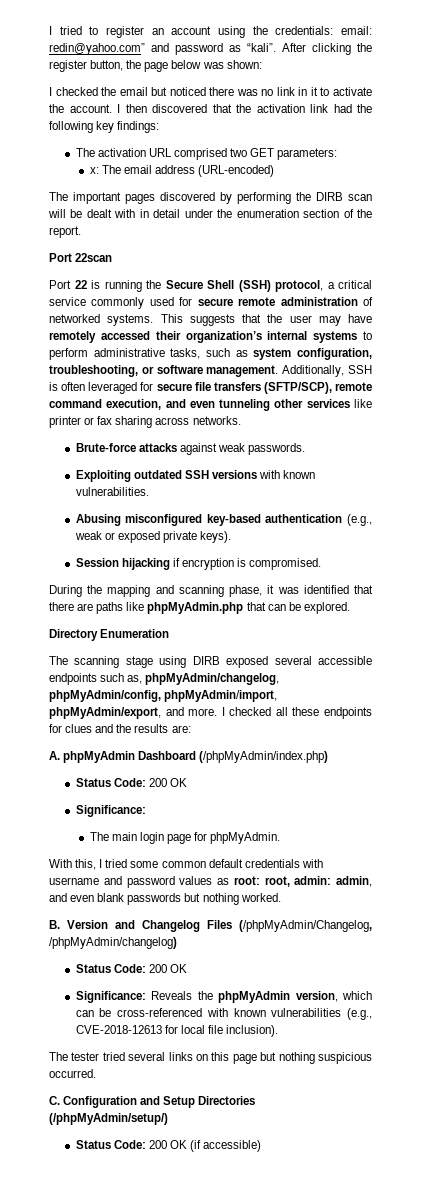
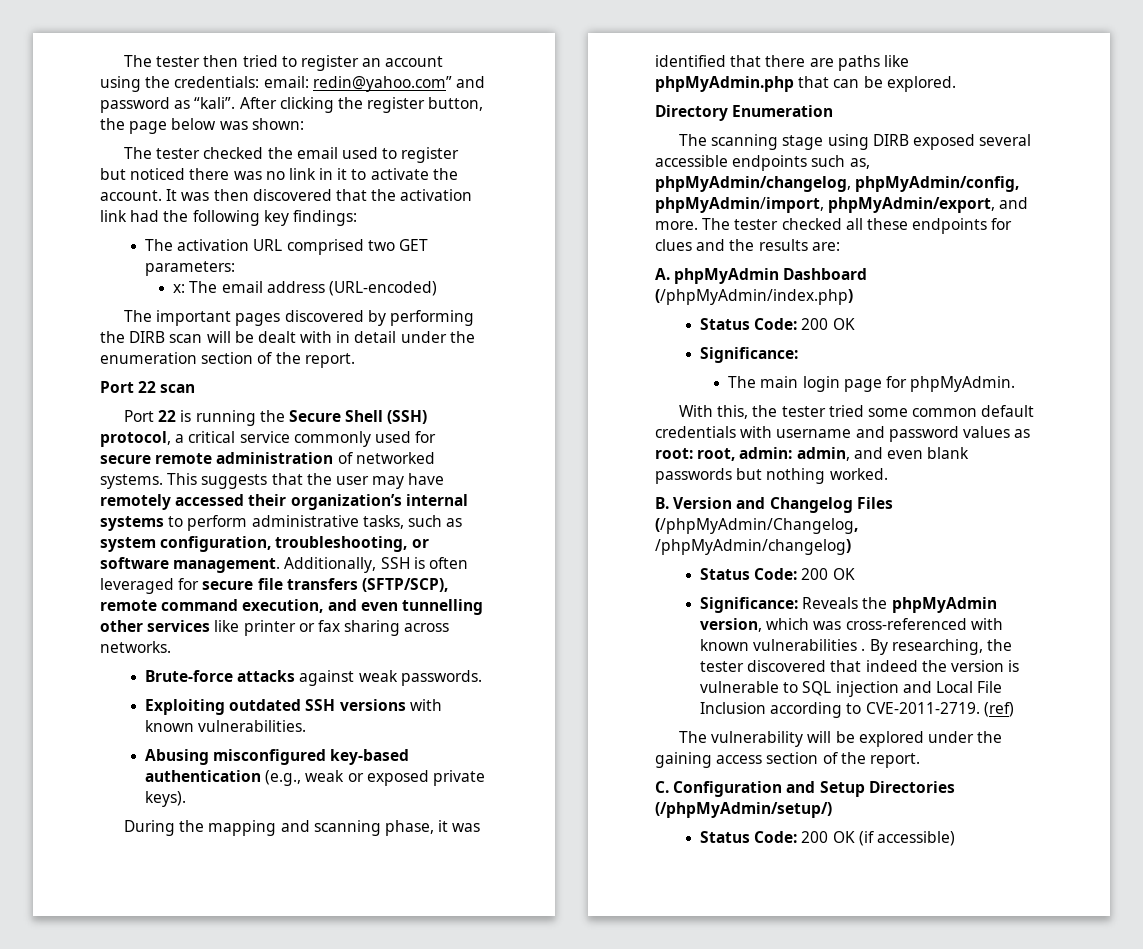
- I tried to register an account using the credentials: email: redin@yahoo.com” and password as “kali”.
+ The tester then tried to register an account using the credentials: email: redin@yahoo.com” and password as “kali”.
- I checked the email but noticed there was no link in it to activate the account.
+ The tester checked the email used to register but noticed there was no link in it to activate the account.
- I then discovered that the activation link had the following key findings:
+ It was then discovered that the activation link had the following key findings:
- Port 22scan
+ Port 22 scan
- Additionally, SSH is often leveraged for secure file transfers (SFTP/SCP), remote command execution, and even tunneling other services like printer or fax sharing across networks.
+ Additionally, SSH is often leveraged for secure file transfers (SFTP/SCP), remote command execution, and even tunnelling other services like printer or fax sharing across networks.
- Session hijacking if encryption is compromised.
- I checked all these endpoints for clues and the results are:
+ The tester checked all these endpoints for clues and the results are:
- With this, I tried some common default credentials with username and password values as root: root, admin: admin, and even blank passwords but nothing worked.
+ With this, the tester tried some common default credentials with username and password values as root: root, admin: admin, and even blank passwords but nothing worked.
- Significance: Reveals the phpMyAdmin version, which can be cross-referenced with known vulnerabilities (e.g., CVE-2018-12613 for local file inclusion).
- The tester tried several links on this page but nothing suspicious occurred.
+ Significance: Reveals the phpMyAdmin version, which was cross-referenced with known vulnerabilities . By researching, the tester discovered that indeed the version is vulnerable to SQL injection and Local File Inclusion according to CVE-2011-2719. (ref)
+ The vulnerability will be explored under the gaining access section of the report.

